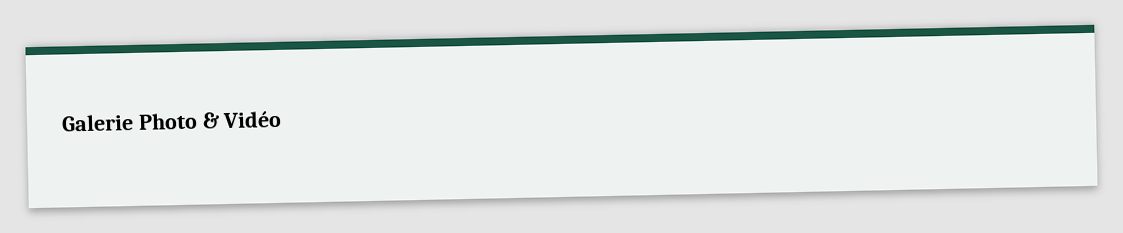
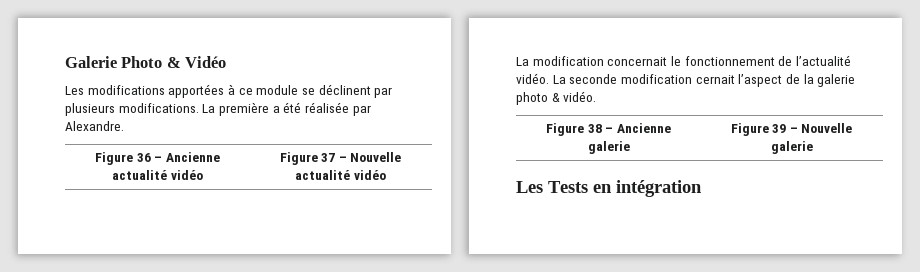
+ Les modifications apportées à ce module se déclinent par plusieurs modifications. La première a été réalisée par Alexandre.
+ Figure 36 – Ancienne actualité vidéo | Figure 37 – Nouvelle actualité vidéo
+ La modification concernait le fonctionnement de l’actualité vidéo. La seconde modification cernait l’aspect de la galerie photo & vidéo.
+ Figure 38 – Ancienne galerie | Figure 39 – Nouvelle galerie
+ Les Tests en intégration

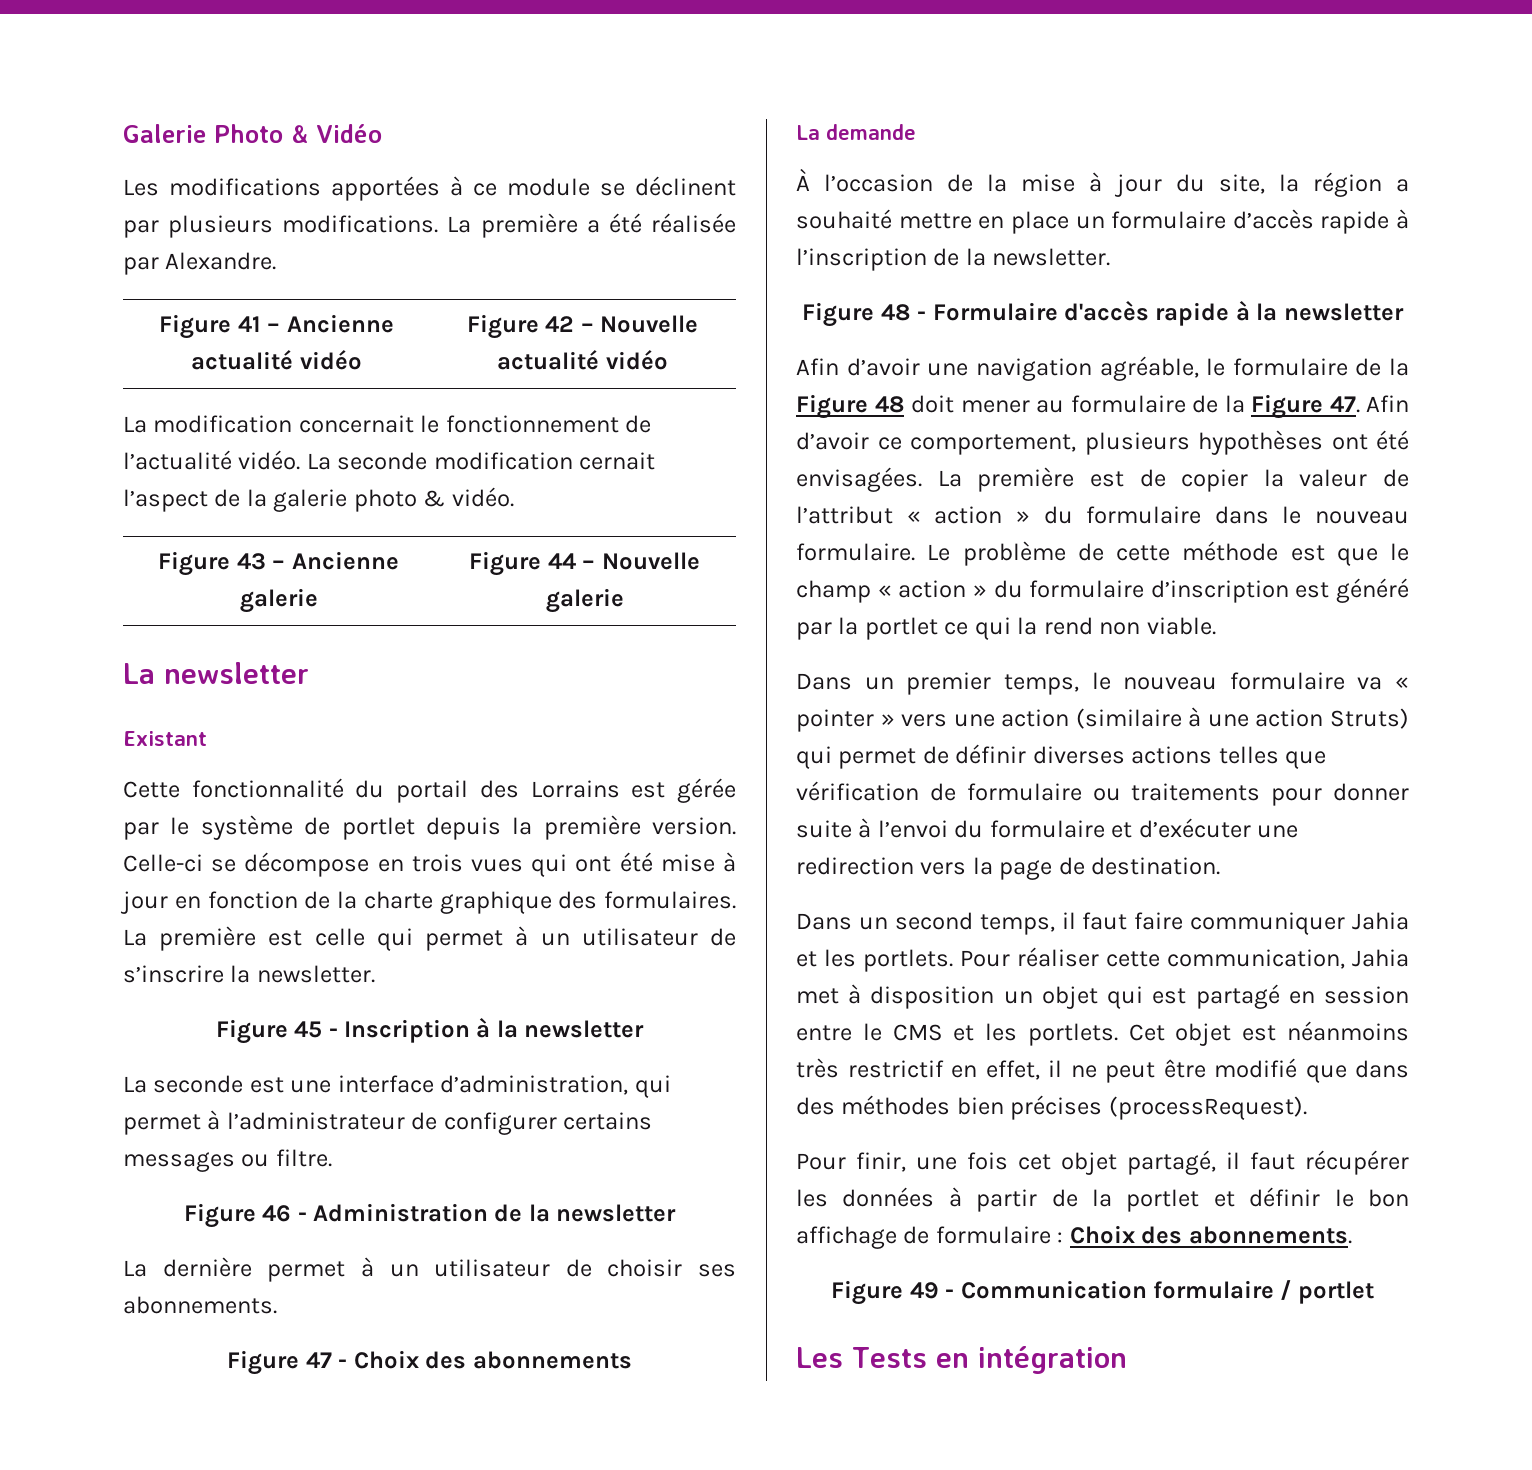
- Figure 36 – Ancienne actualité vidéo | Figure 37 – Nouvelle actualité vidéo
+ Figure 41 – Ancienne actualité vidéo | Figure 42 – Nouvelle actualité vidéo
- Figure 38 – Ancienne galerie | Figure 39 – Nouvelle galerie
+ Figure 43 – Ancienne galerie | Figure 44 – Nouvelle galerie
+ La newsletter
+ Existant
+ Cette fonctionnalité du portail des Lorrains est gérée par le système de portlet depuis la première version. Celle-ci se décompose en trois vues qui ont été mise à jour en fonction de la charte graphique des formulaires. La première est celle qui permet à un utilisateur de s’inscrire la newsletter.
+ Figure 45 - Inscription à la newsletter
+ La seconde est une interface d’administration, qui permet à l’administrateur de configurer certains messages ou filtre.
+ Figure 46 - Administration de la newsletter
+ La dernière permet à un utilisateur de choisir ses abonnements.
+ Figure 47 - Choix des abonnements
+ La demande
+ À l’occasion de la mise à jour du site, la région a souhaité mettre en place un formulaire d’accès rapide à l’inscription de la newsletter.
+ Figure 48 - Formulaire d'accès rapide à la newsletter
+ Afin d’avoir une navigation agréable, le formulaire de la Figure 48 doit mener au formulaire de la Figure 47. Afin d’avoir ce comportement, plusieurs hypothèses ont été envisagées. La première est de copier la valeur de l’attribut « action » du formulaire dans le nouveau formulaire. Le problème de cette méthode est que le champ « action » du formulaire d’inscription est généré par la portlet ce qui la rend non viable.
+ Dans un premier temps, le nouveau formulaire va « pointer » vers une action (similaire à une action Struts) qui permet de définir diverses actions telles que vérification de formulaire ou traitements pour donner suite à l’envoi du formulaire et d’exécuter une redirection vers la page de destination.
+ Dans un second temps, il faut faire communiquer Jahia et les portlets. Pour réaliser cette communication, Jahia met à disposition un objet qui est partagé en session entre le CMS et les portlets. Cet objet est néanmoins très restrictif en effet, il ne peut être modifié que dans des méthodes bien précises (processRequest).
+ Pour finir, une fois cet objet partagé, il faut récupérer les données à partir de la portlet et définir le bon affichage de formulaire : Choix des abonnements.
+ Figure 49 - Communication formulaire / portlet

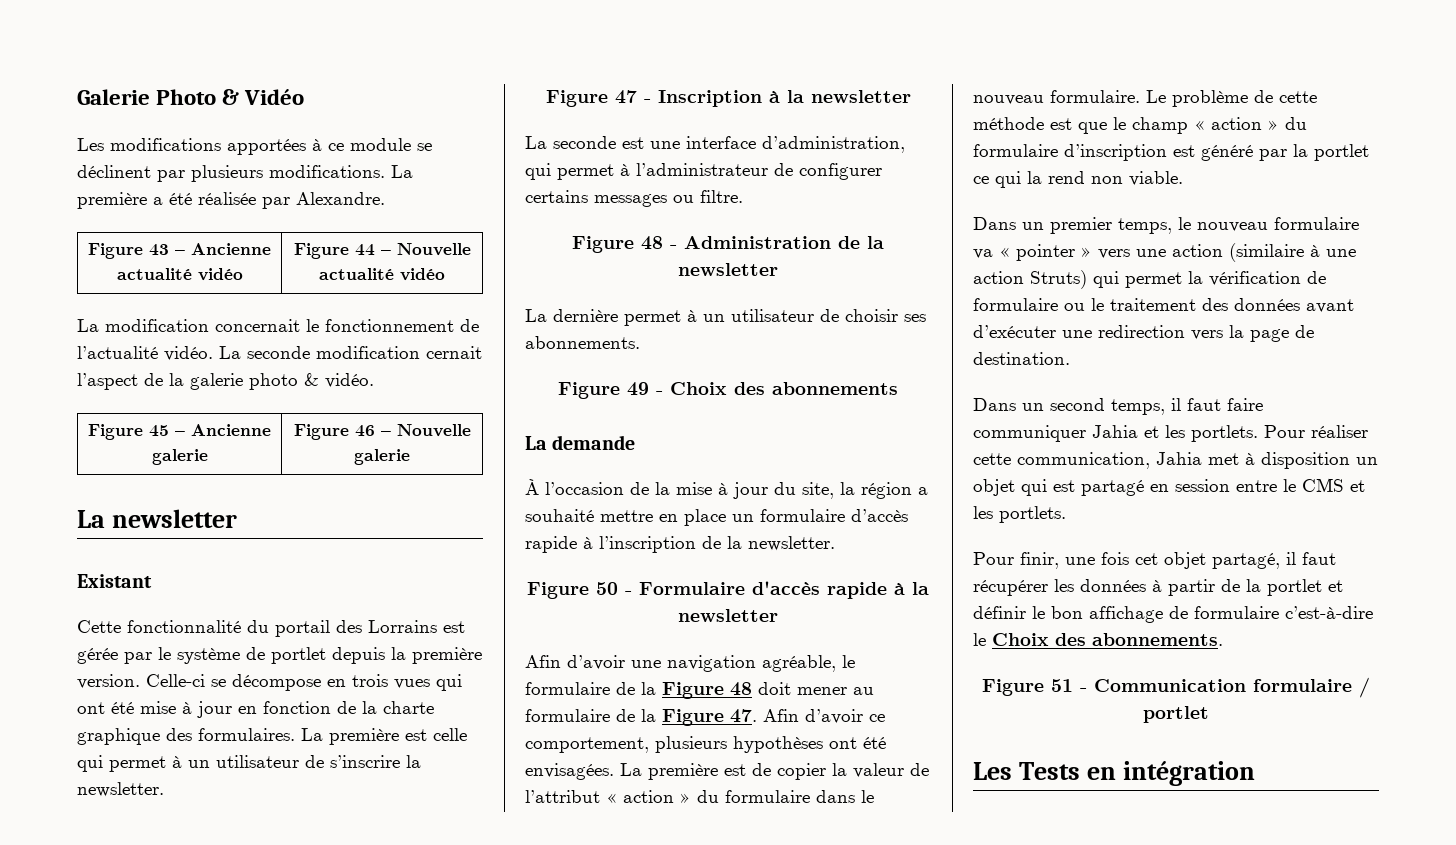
- Figure 41 – Ancienne actualité vidéo | Figure 42 – Nouvelle actualité vidéo
+ Figure 43 – Ancienne actualité vidéo | Figure 44 – Nouvelle actualité vidéo
- Figure 43 – Ancienne galerie | Figure 44 – Nouvelle galerie
+ Figure 45 – Ancienne galerie | Figure 46 – Nouvelle galerie
- Figure 45 - Inscription à la newsletter
+ Figure 47 - Inscription à la newsletter
- Figure 46 - Administration de la newsletter
+ Figure 48 - Administration de la newsletter
- Figure 47 - Choix des abonnements
+ Figure 49 - Choix des abonnements
- Figure 48 - Formulaire d'accès rapide à la newsletter
+ Figure 50 - Formulaire d'accès rapide à la newsletter
- Dans un premier temps, le nouveau formulaire va « pointer » vers une action (similaire à une action Struts) qui permet de définir diverses actions telles que vérification de formulaire ou traitements pour donner suite à l’envoi du formulaire et d’exécuter une redirection vers la page de destination.
+ Dans un premier temps, le nouveau formulaire va « pointer » vers une action (similaire à une action Struts) qui permet la vérification de formulaire ou le traitement des données avant d’exécuter une redirection vers la page de destination.
- Cet objet est néanmoins très restrictif en effet, il ne peut être modifié que dans des méthodes bien précises (processRequest).
- Pour finir, une fois cet objet partagé, il faut récupérer les données à partir de la portlet et définir le bon affichage de formulaire : Choix des abonnements.
+ Pour finir, une fois cet objet partagé, il faut récupérer les données à partir de la portlet et définir le bon affichage de formulaire c’est-à-dire le Choix des abonnements.
- Figure 49 - Communication formulaire / portlet
+ Figure 51 - Communication formulaire / portlet

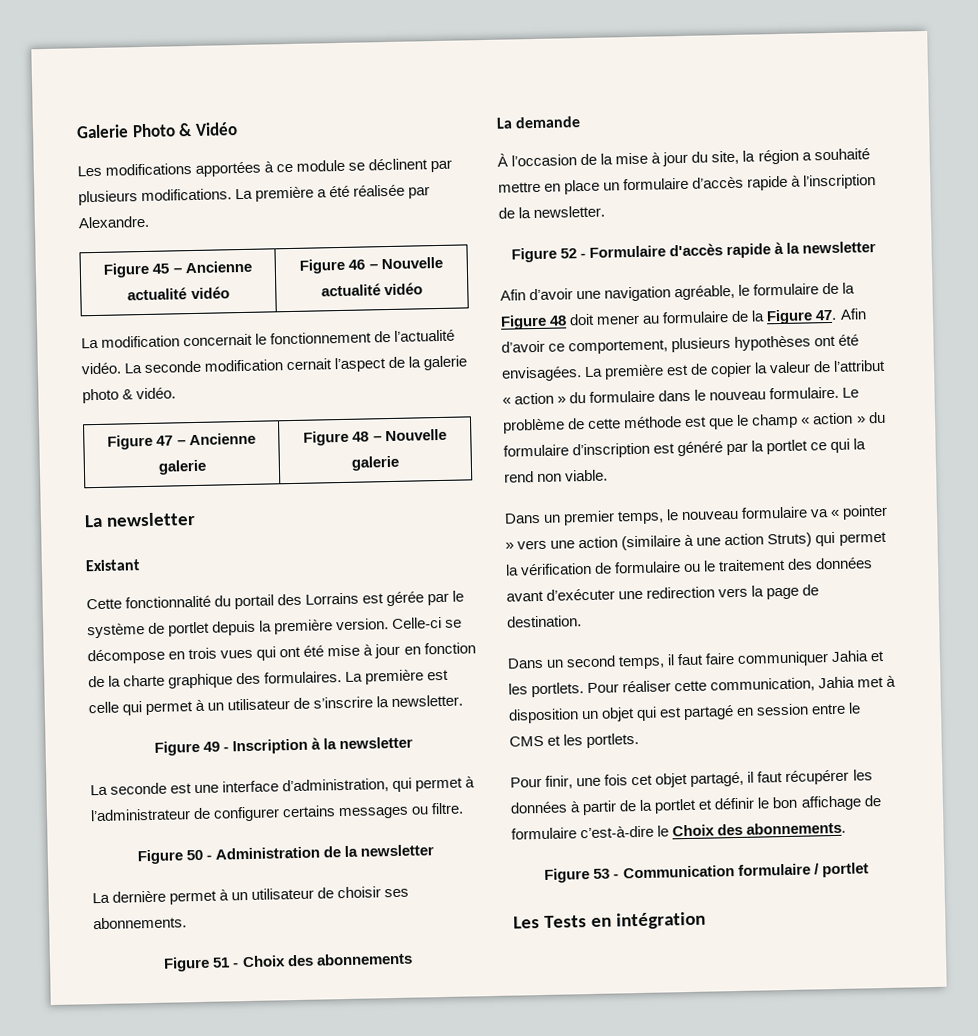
- Figure 43 – Ancienne actualité vidéo | Figure 44 – Nouvelle actualité vidéo
+ Figure 45 – Ancienne actualité vidéo | Figure 46 – Nouvelle actualité vidéo
- Figure 45 – Ancienne galerie | Figure 46 – Nouvelle galerie
+ Figure 47 – Ancienne galerie | Figure 48 – Nouvelle galerie
- Figure 47 - Inscription à la newsletter
+ Figure 49 - Inscription à la newsletter
- Figure 48 - Administration de la newsletter
+ Figure 50 - Administration de la newsletter
- Figure 49 - Choix des abonnements
+ Figure 51 - Choix des abonnements
- Figure 50 - Formulaire d'accès rapide à la newsletter
+ Figure 52 - Formulaire d'accès rapide à la newsletter
- Figure 51 - Communication formulaire / portlet
+ Figure 53 - Communication formulaire / portlet

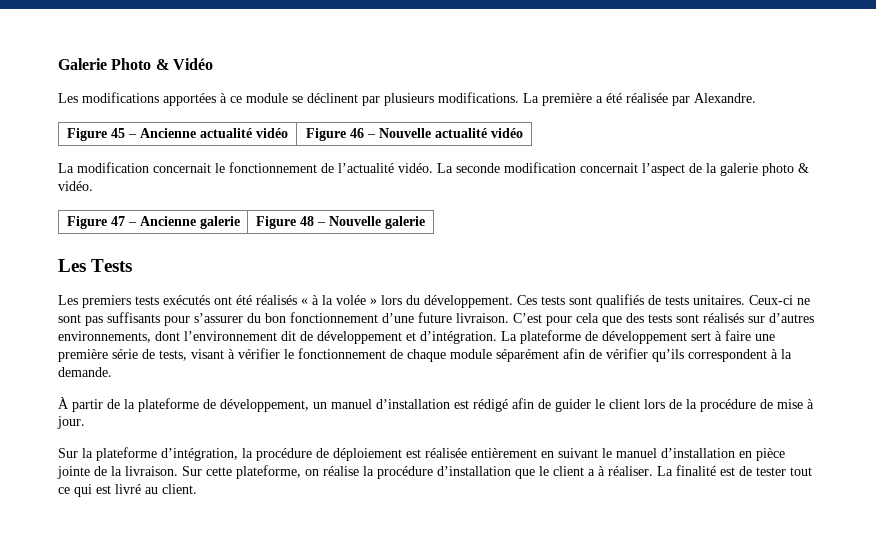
- La seconde modification cernait l’aspect de la galerie photo & vidéo.
+ La seconde modification concernait l’aspect de la galerie photo & vidéo.
- La newsletter
- Existant
- Cette fonctionnalité du portail des Lorrains est gérée par le système de portlet depuis la première version. Celle-ci se décompose en trois vues qui ont été mise à jour en fonction de la charte graphique des formulaires. La première est celle qui permet à un utilisateur de s’inscrire la newsletter.
- Figure 49 - Inscription à la newsletter
- La seconde est une interface d’administration, qui permet à l’administrateur de configurer certains messages ou filtre.
- Figure 50 - Administration de la newsletter
- La dernière permet à un utilisateur de choisir ses abonnements.
- Figure 51 - Choix des abonnements
- La demande
- À l’occasion de la mise à jour du site, la région a souhaité mettre en place un formulaire d’accès rapide à l’inscription de la newsletter.
- Figure 52 - Formulaire d'accès rapide à la newsletter
- Afin d’avoir une navigation agréable, le formulaire de la Figure 48 doit mener au formulaire de la Figure 47. Afin d’avoir ce comportement, plusieurs hypothèses ont été envisagées. La première est de copier la valeur de l’attribut « action » du formulaire dans le nouveau formulaire. Le problème de cette méthode est que le champ « action » du formulaire d’inscription est généré par la portlet ce qui la rend non viable.
- Dans un premier temps, le nouveau formulaire va « pointer » vers une action (similaire à une action Struts) qui permet la vérification de formulaire ou le traitement des données avant d’exécuter une redirection vers la page de destination.
- Dans un second temps, il faut faire communiquer Jahia et les portlets. Pour réaliser cette communication, Jahia met à disposition un objet qui est partagé en session entre le CMS et les portlets.
- Pour finir, une fois cet objet partagé, il faut récupérer les données à partir de la portlet et définir le bon affichage de formulaire c’est-à-dire le Choix des abonnements.
- Figure 53 - Communication formulaire / portlet
- Les Tests en intégration
+ Les Tests
+ Les premiers tests exécutés ont été réalisés « à la volée » lors du développement. Ces tests sont qualifiés de tests unitaires. Ceux-ci ne sont pas suffisants pour s’assurer du bon fonctionnement d’une future livraison. C’est pour cela que des tests sont réalisés sur d’autres environnements, dont l’environnement dit de développement et d’intégration. La plateforme de développement sert à faire une première série de tests, visant à vérifier le fonctionnement de chaque module séparément afin de vérifier qu’ils correspondent à la demande.
+ À partir de la plateforme de développement, un manuel d’installation est rédigé afin de guider le client lors de la procédure de mise à jour.
+ Sur la plateforme d’intégration, la procédure de déploiement est réalisée entièrement en suivant le manuel d’installation en pièce jointe de la livraison. Sur cette plateforme, on réalise la procédure d’installation que le client a à réaliser. La finalité est de tester tout ce qui est livré au client.

